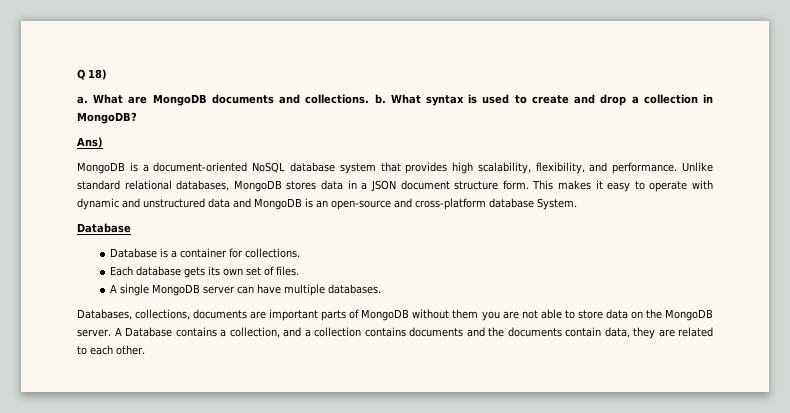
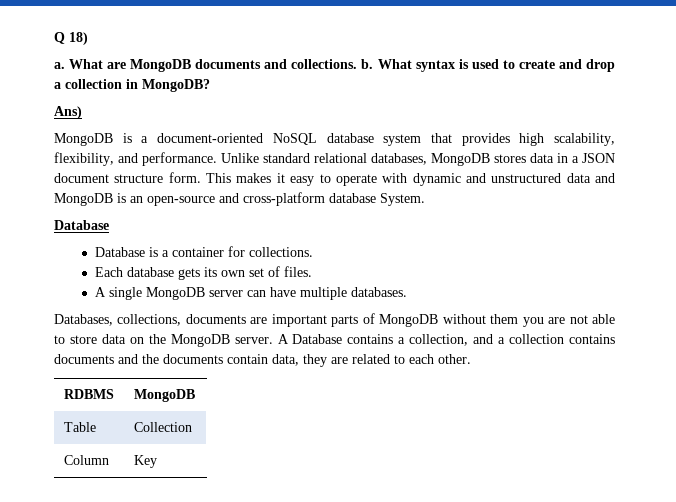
+ RDBMS | MongoDB
+ Table | Collection
+ Column | Key

